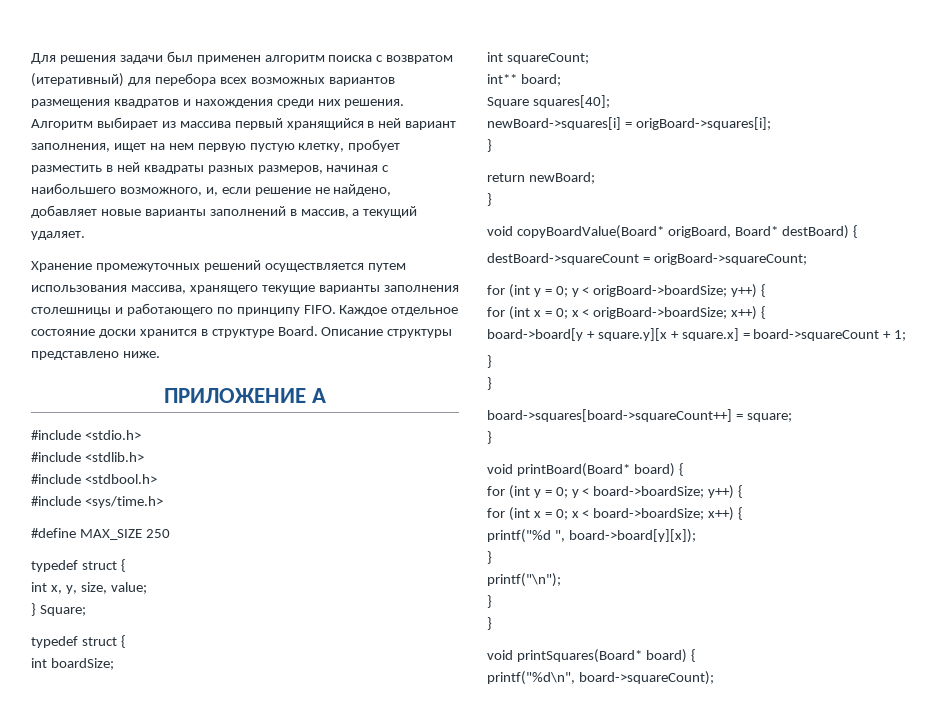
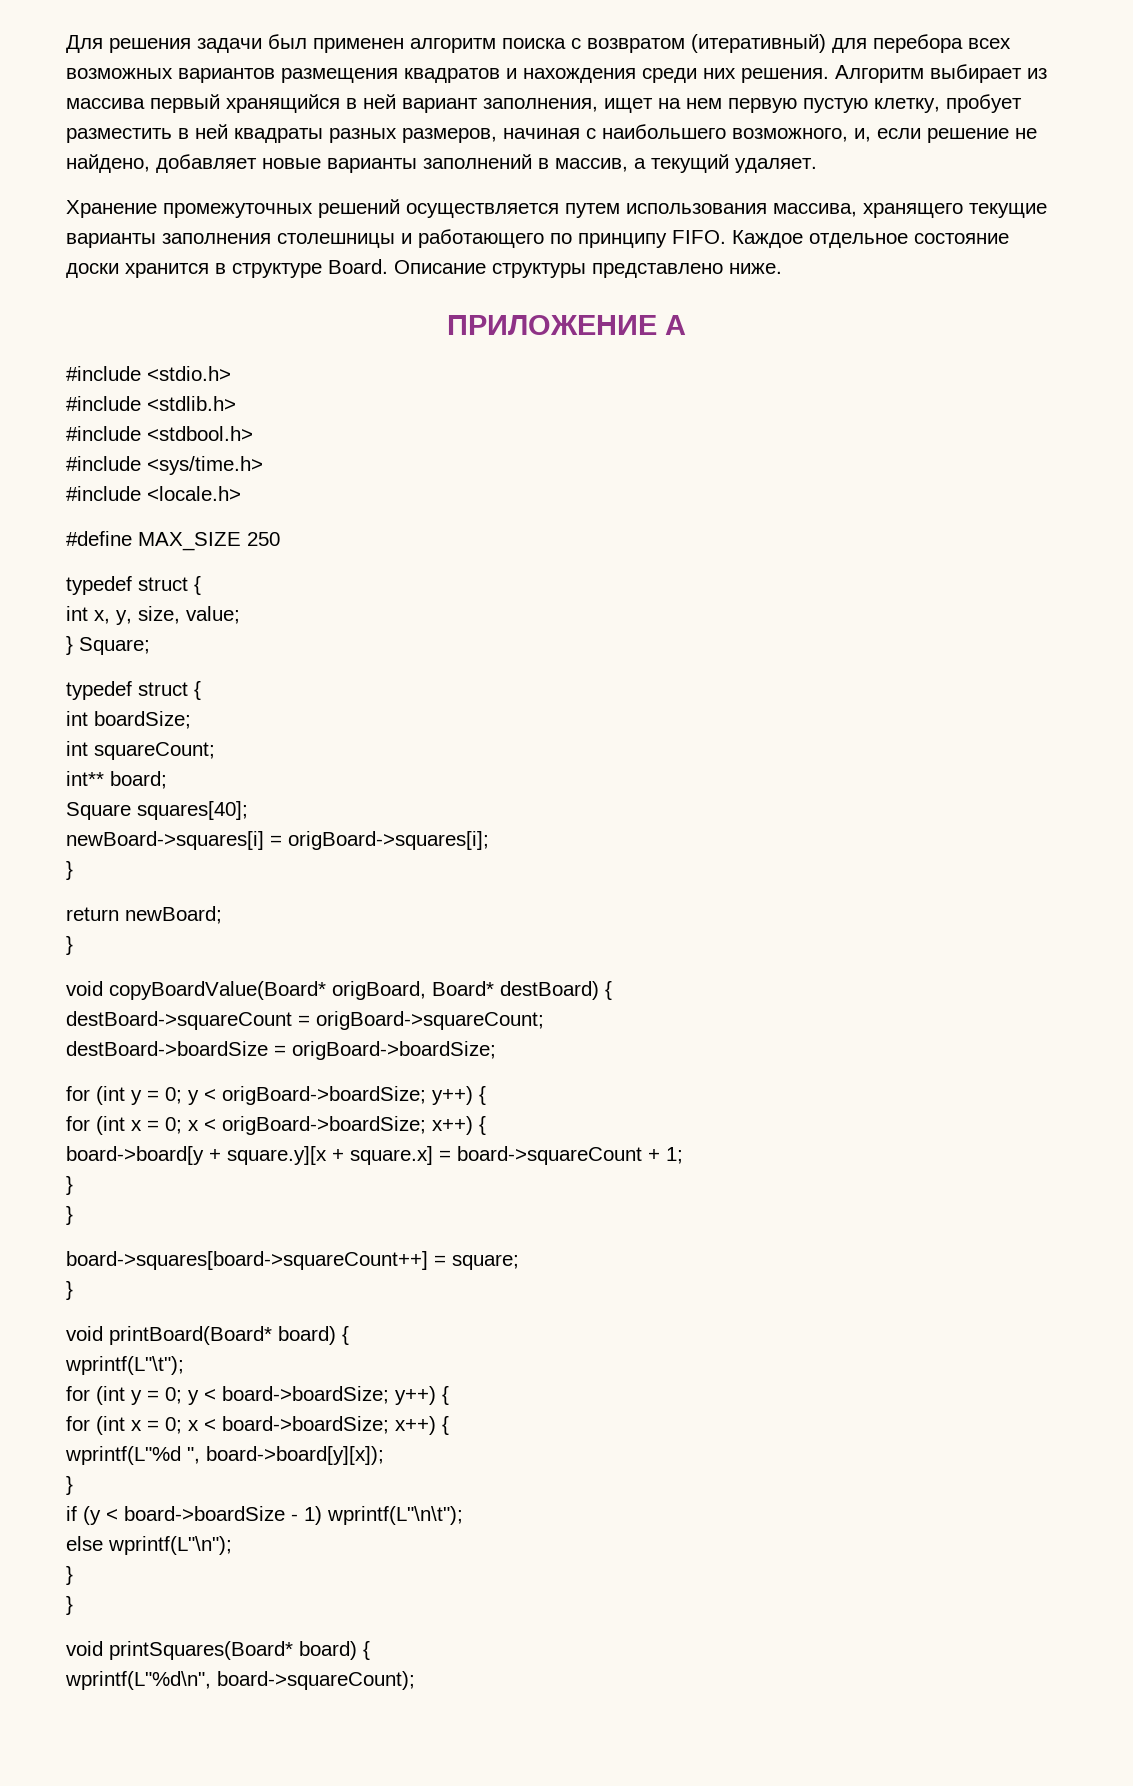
+ #include <locale.h>
+ destBoard->boardSize = origBoard->boardSize;
+ wprintf(L"\t");
- printf("%d ", board->board[y][x]);
+ wprintf(L"%d ", board->board[y][x]);
- printf("\n");
+ if (y < board->boardSize - 1) wprintf(L"\n\t");
+ else wprintf(L"\n");
- printf("%d\n", board->squareCount);
+ wprintf(L"%d\n", board->squareCount);

